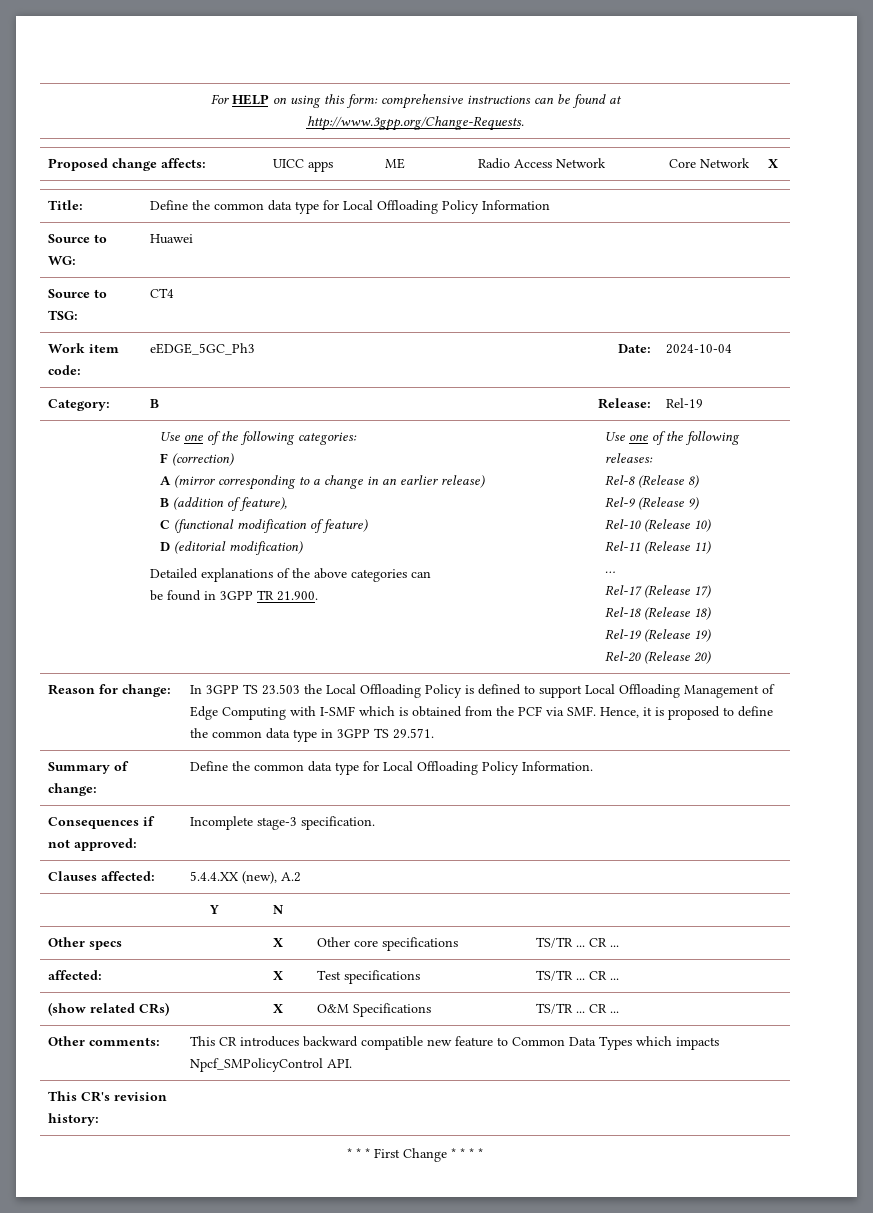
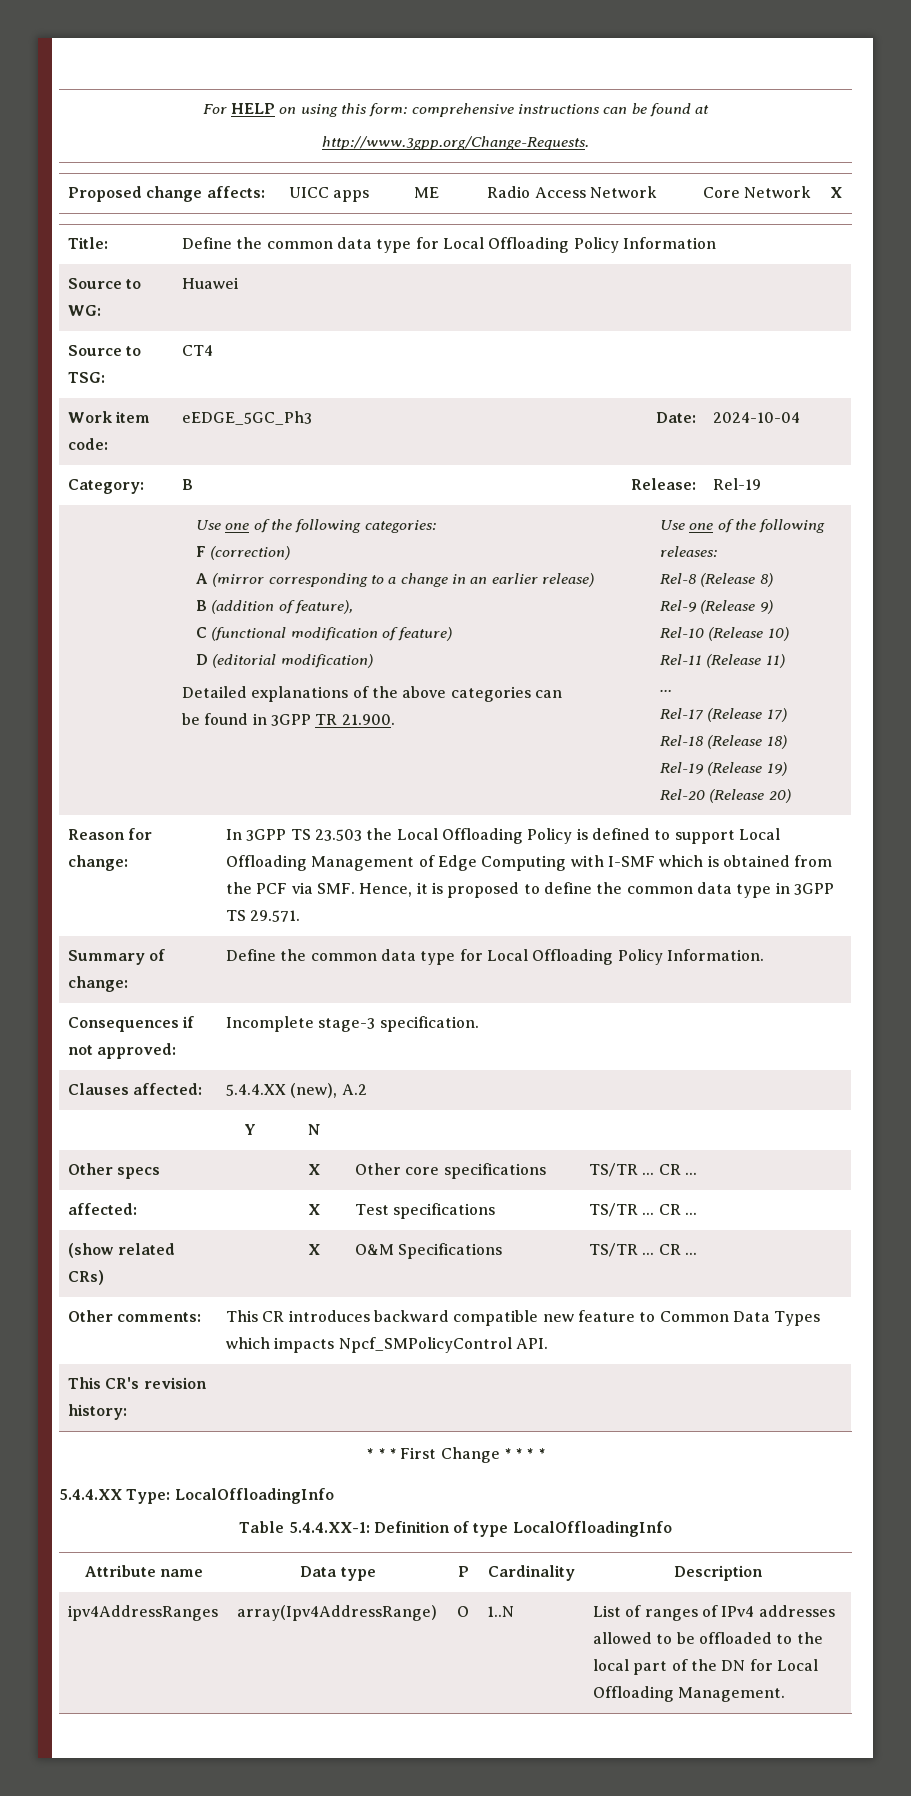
+ 5.4.4.XX Type: LocalOffloadingInfo
+ Table 5.4.4.XX-1: Definition of type LocalOffloadingInfo
+ Attribute name | Data type | P | Cardinality | Description
+ ipv4AddressRanges | array(Ipv4AddressRange) | O | 1..N | List of ranges of IPv4 addresses allowed to be offloaded to the local part of the DN for Local Offloading Management.

